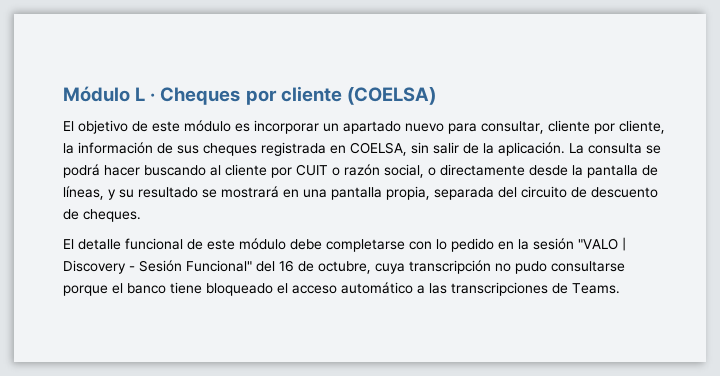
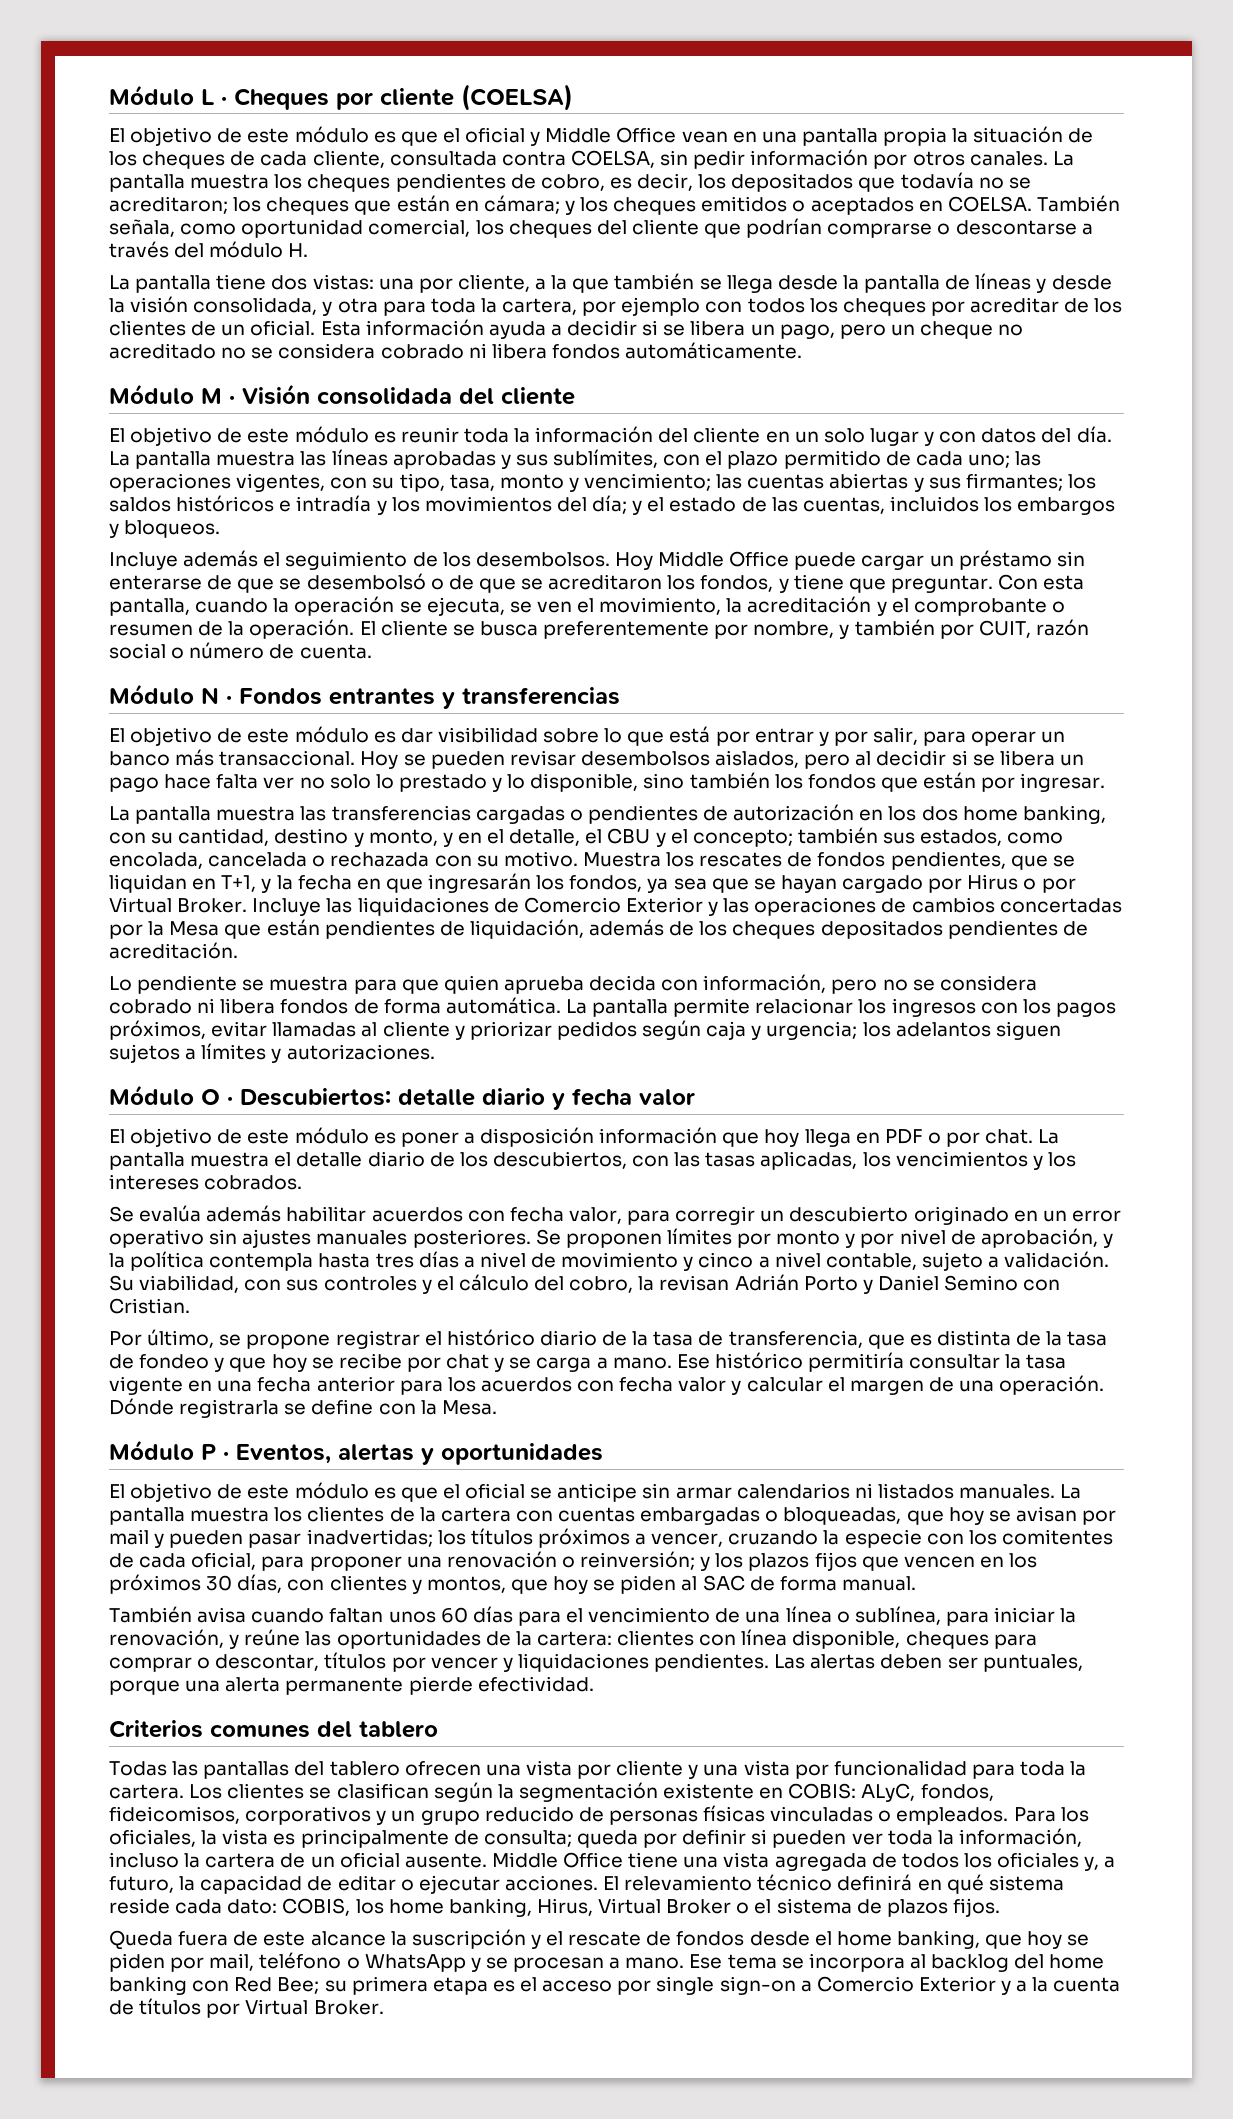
- El objetivo de este módulo es incorporar un apartado nuevo para consultar, cliente por cliente, la información de sus cheques registrada en COELSA, sin salir de la aplicación. La consulta se podrá hacer buscando al cliente por CUIT o razón social, o directamente desde la pantalla de líneas, y su resultado se mostrará en una pantalla propia, separada del circuito de descuento de cheques.
- El detalle funcional de este módulo debe completarse con lo pedido en la sesión "VALO | Discovery - Sesión Funcional" del 16 de octubre, cuya transcripción no pudo consultarse porque el banco tiene bloqueado el acceso automático a las transcripciones de Teams.
+ El objetivo de este módulo es que el oficial y Middle Office vean en una pantalla propia la situación de los cheques de cada cliente, consultada contra COELSA, sin pedir información por otros canales. La pantalla muestra los cheques pendientes de cobro, es decir, los depositados que todavía no se acreditaron; los cheques que están en cámara; y los cheques emitidos o aceptados en COELSA. También señala, como oportunidad comercial, los cheques del cliente que podrían comprarse o descontarse a través del módulo H.
+ La pantalla tiene dos vistas: una por cliente, a la que también se llega desde la pantalla de líneas y desde la visión consolidada, y otra para toda la cartera, por ejemplo con todos los cheques por acreditar de los clientes de un oficial. Esta información ayuda a decidir si se libera un pago, pero un cheque no acreditado no se considera cobrado ni libera fondos automáticamente.
+ Módulo M · Visión consolidada del cliente
+ El objetivo de este módulo es reunir toda la información del cliente en un solo lugar y con datos del día. La pantalla muestra las líneas aprobadas y sus sublímites, con el plazo permitido de cada uno; las operaciones vigentes, con su tipo, tasa, monto y vencimiento; las cuentas abiertas y sus firmantes; los saldos históricos e intradía y los movimientos del día; y el estado de las cuentas, incluidos los embargos y bloqueos.
+ Incluye además el seguimiento de los desembolsos. Hoy Middle Office puede cargar un préstamo sin enterarse de que se desembolsó o de que se acreditaron los fondos, y tiene que preguntar. Con esta pantalla, cuando la operación se ejecuta, se ven el movimiento, la acreditación y el comprobante o resumen de la operación. El cliente se busca preferentemente por nombre, y también por CUIT, razón social o número de cuenta.
+ Módulo N · Fondos entrantes y transferencias
+ El objetivo de este módulo es dar visibilidad sobre lo que está por entrar y por salir, para operar un banco más transaccional. Hoy se pueden revisar desembolsos aislados, pero al decidir si se libera un pago hace falta ver no solo lo prestado y lo disponible, sino también los fondos que están por ingresar.
+ La pantalla muestra las transferencias cargadas o pendientes de autorización en los dos home banking, con su cantidad, destino y monto, y en el detalle, el CBU y el concepto; también sus estados, como encolada, cancelada o rechazada con su motivo. Muestra los rescates de fondos pendientes, que se liquidan en T+1, y la fecha en que ingresarán los fondos, ya sea que se hayan cargado por Hirus o por Virtual Broker. Incluye las liquidaciones de Comercio Exterior y las operaciones de cambios concertadas por la Mesa que están pendientes de liquidación, además de los cheques depositados pendientes de acreditación.
+ Lo pendiente se muestra para que quien aprueba decida con información, pero no se considera cobrado ni libera fondos de forma automática. La pantalla permite relacionar los ingresos con los pagos próximos, evitar llamadas al cliente y priorizar pedidos según caja y urgencia; los adelantos siguen sujetos a límites y autorizaciones.
+ Módulo O · Descubiertos: detalle diario y fecha valor
+ El objetivo de este módulo es poner a disposición información que hoy llega en PDF o por chat. La pantalla muestra el detalle diario de los descubiertos, con las tasas aplicadas, los vencimientos y los intereses cobrados.
+ Se evalúa además habilitar acuerdos con fecha valor, para corregir un descubierto originado en un error operativo sin ajustes manuales posteriores. Se proponen límites por monto y por nivel de aprobación, y la política contempla hasta tres días a nivel de movimiento y cinco a nivel contable, sujeto a validación. Su viabilidad, con sus controles y el cálculo del cobro, la revisan Adrián Porto y Daniel Semino con Cristian.
+ Por último, se propone registrar el histórico diario de la tasa de transferencia, que es distinta de la tasa de fondeo y que hoy se recibe por chat y se carga a mano. Ese histórico permitiría consultar la tasa vigente en una fecha anterior para los acuerdos con fecha valor y calcular el margen de una operación. Dónde registrarla se define con la Mesa.
+ Módulo P · Eventos, alertas y oportunidades
+ El objetivo de este módulo es que el oficial se anticipe sin armar calendarios ni listados manuales. La pantalla muestra los clientes de la cartera con cuentas embargadas o bloqueadas, que hoy se avisan por mail y pueden pasar inadvertidas; los títulos próximos a vencer, cruzando la especie con los comitentes de cada oficial, para proponer una renovación o reinversión; y los plazos fijos que vencen en los próximos 30 días, con clientes y montos, que hoy se piden al SAC de forma manual.
+ También avisa cuando faltan unos 60 días para el vencimiento de una línea o sublínea, para iniciar la renovación, y reúne las oportunidades de la cartera: clientes con línea disponible, cheques para comprar o descontar, títulos por vencer y liquidaciones pendientes. Las alertas deben ser puntuales, porque una alerta permanente pierde efectividad.
+ Criterios comunes del tablero
+ Todas las pantallas del tablero ofrecen una vista por cliente y una vista por funcionalidad para toda la cartera. Los clientes se clasifican según la segmentación existente en COBIS: ALyC, fondos, fideicomisos, corporativos y un grupo reducido de personas físicas vinculadas o empleados. Para los oficiales, la vista es principalmente de consulta; queda por definir si pueden ver toda la información, incluso la cartera de un oficial ausente. Middle Office tiene una vista agregada de todos los oficiales y, a futuro, la capacidad de editar o ejecutar acciones. El relevamiento técnico definirá en qué sistema reside cada dato: COBIS, los home banking, Hirus, Virtual Broker o el sistema de plazos fijos.
+ Queda fuera de este alcance la suscripción y el rescate de fondos desde el home banking, que hoy se piden por mail, teléfono o WhatsApp y se procesan a mano. Ese tema se incorpora al backlog del home banking con Red Bee; su primera etapa es el acceso por single sign-on a Comercio Exterior y a la cuenta de títulos por Virtual Broker.

